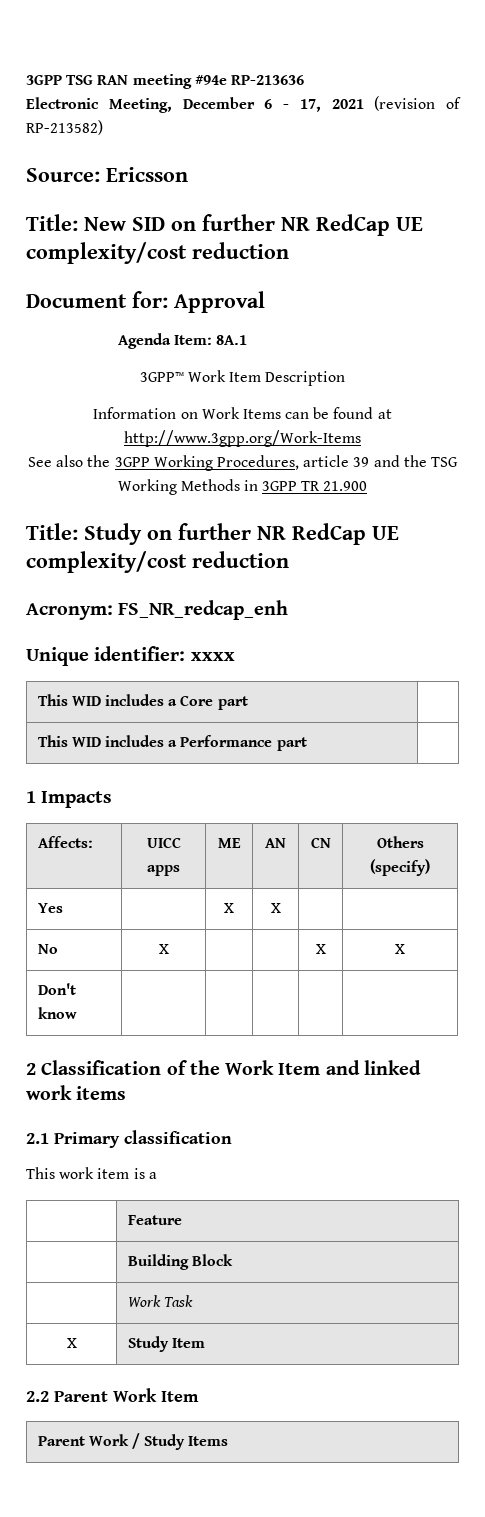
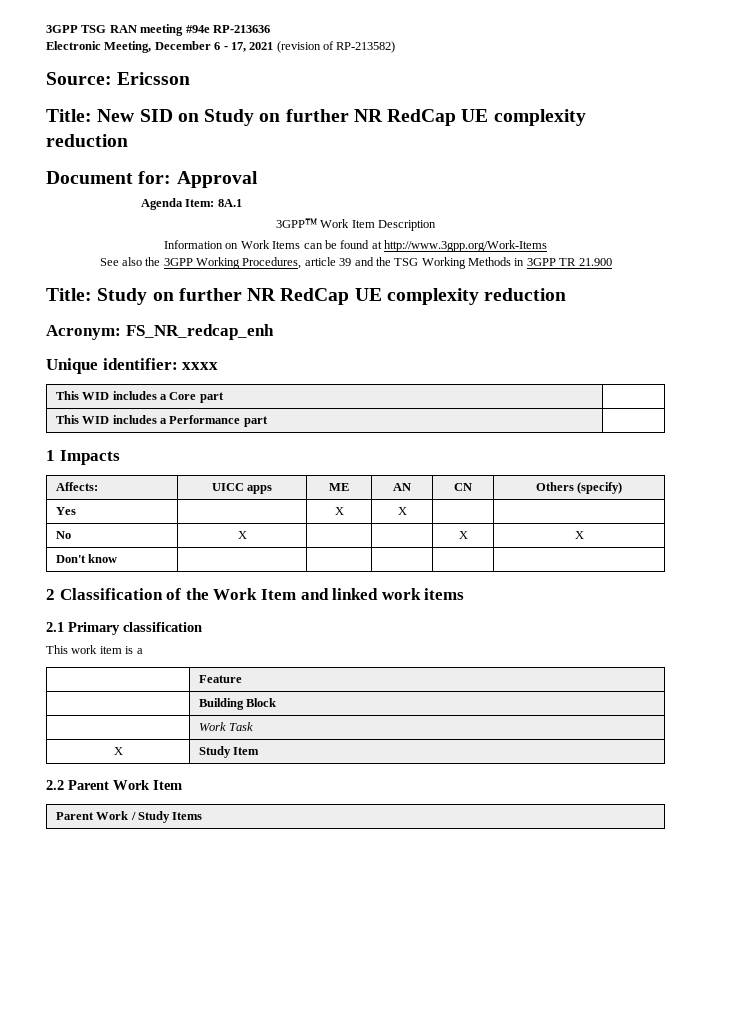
- Title: New SID on further NR RedCap UE complexity/cost reduction
+ Title: New SID on Study on further NR RedCap UE complexity reduction
- Title: Study on further NR RedCap UE complexity/cost reduction
+ Title: Study on further NR RedCap UE complexity reduction

